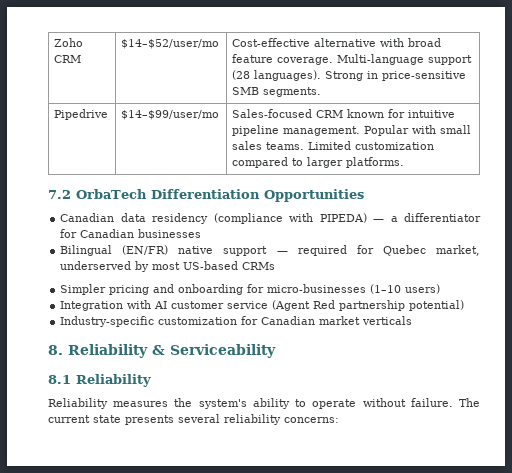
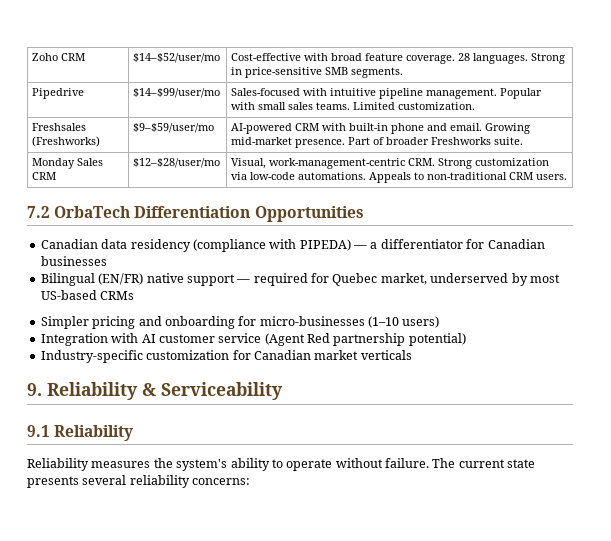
- Zoho CRM | $14–$52/user/mo | Cost-effective alternative with broad feature coverage. Multi-language support (28 languages). Strong in price-sensitive SMB segments.
+ Zoho CRM | $14–$52/user/mo | Cost-effective with broad feature coverage. 28 languages. Strong in price-sensitive SMB segments.
- Pipedrive | $14–$99/user/mo | Sales-focused CRM known for intuitive pipeline management. Popular with small sales teams. Limited customization compared to larger platforms.
+ Pipedrive | $14–$99/user/mo | Sales-focused with intuitive pipeline management. Popular with small sales teams. Limited customization.
+ Freshsales (Freshworks) | $9–$59/user/mo | AI-powered CRM with built-in phone and email. Growing mid-market presence. Part of broader Freshworks suite.
+ Monday Sales CRM | $12–$28/user/mo | Visual, work-management-centric CRM. Strong customization via low-code automations. Appeals to non-traditional CRM users.
- 8. Reliability & Serviceability
+ 9. Reliability & Serviceability
- 8.1 Reliability
+ 9.1 Reliability

